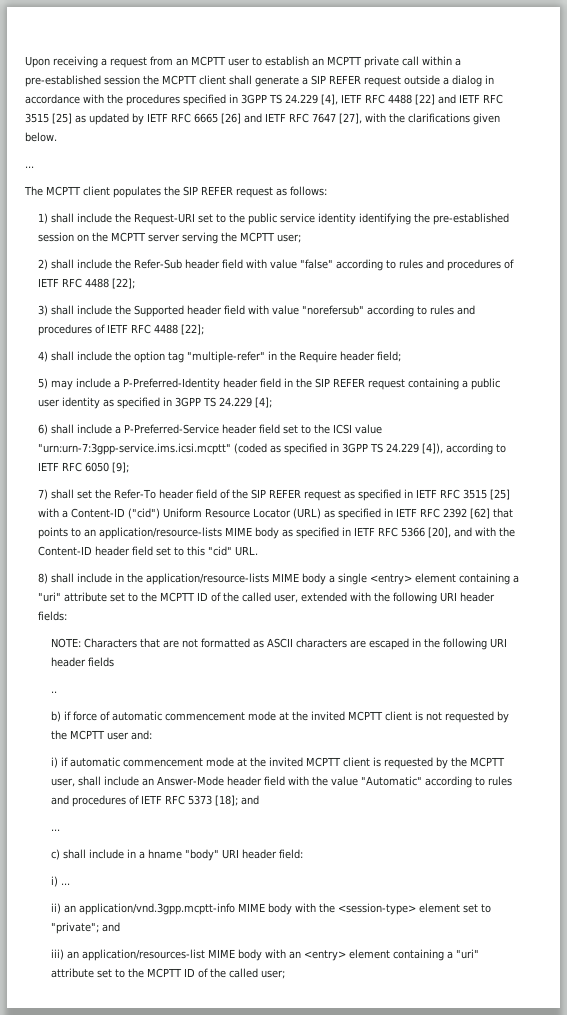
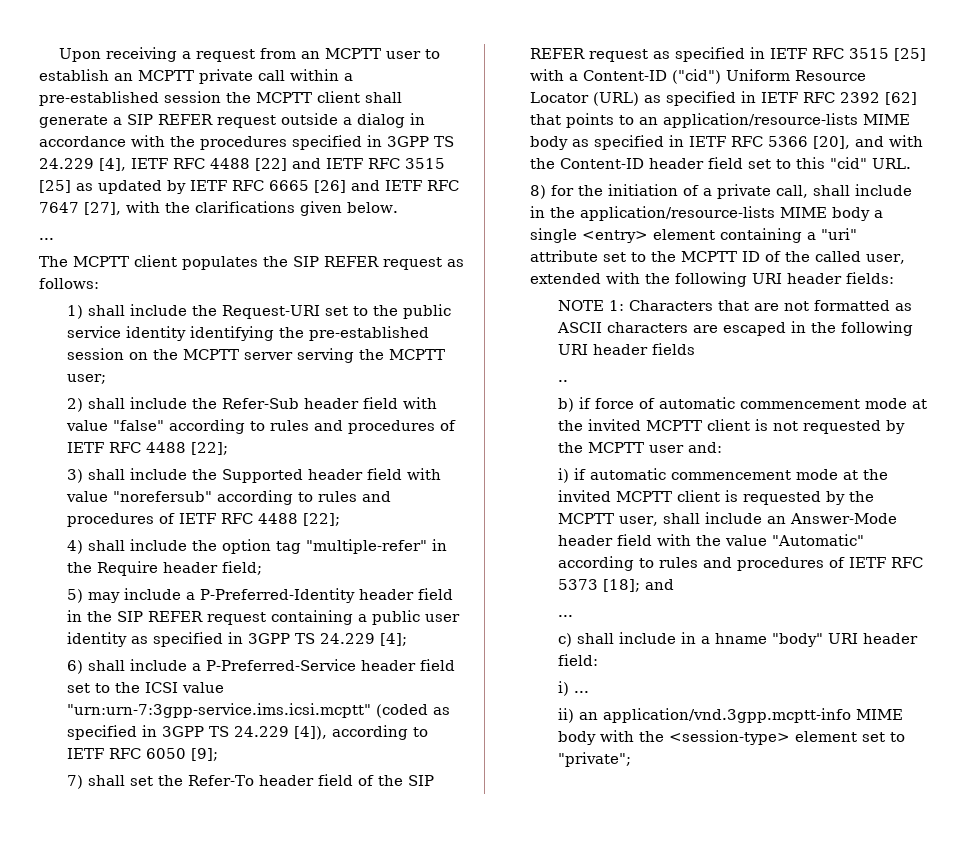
- 8) shall include in the application/resource-lists MIME body a single <entry> element containing a "uri" attribute set to the MCPTT ID of the called user, extended with the following URI header fields:
+ 8) for the initiation of a private call, shall include in the application/resource-lists MIME body a single <entry> element containing a "uri" attribute set to the MCPTT ID of the called user, extended with the following URI header fields:
- NOTE: Characters that are not formatted as ASCII characters are escaped in the following URI header fields
+ NOTE 1: Characters that are not formatted as ASCII characters are escaped in the following URI header fields
- ii) an application/vnd.3gpp.mcptt-info MIME body with the <session-type> element set to "private"; and
- iii) an application/resources-list MIME body with an <entry> element containing a "uri" attribute set to the MCPTT ID of the called user;
+ ii) an application/vnd.3gpp.mcptt-info MIME body with the <session-type> element set to "private";

